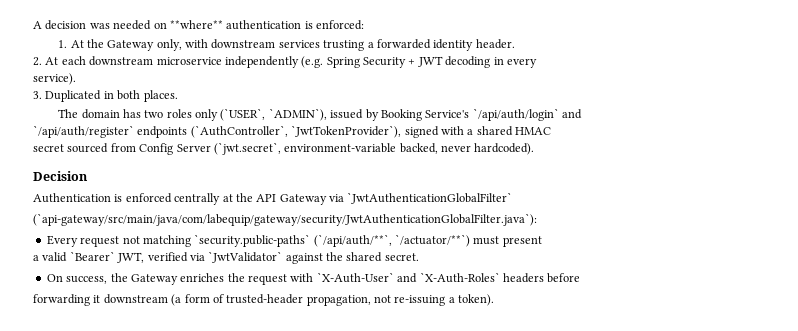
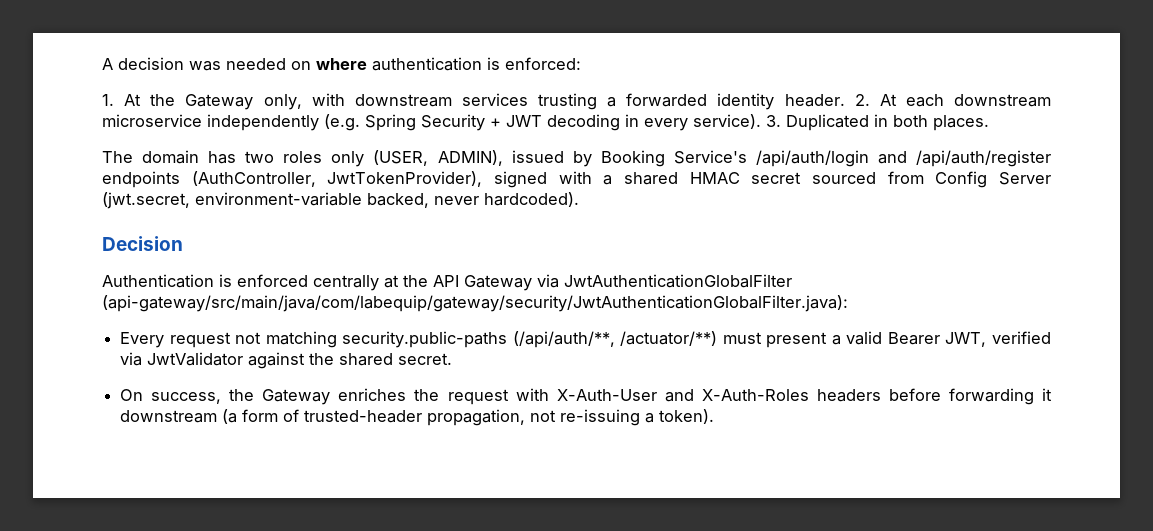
- A decision was needed on **where** authentication is enforced:
+ A decision was needed on where authentication is enforced:
- 1. At the Gateway only, with downstream services trusting a forwarded identity header.
- 2. At each downstream microservice independently (e.g. Spring Security + JWT decoding in every
- service).
- 3. Duplicated in both places.
+ 1. At the Gateway only, with downstream services trusting a forwarded identity header. 2. At each downstream microservice independently (e.g. Spring Security + JWT decoding in every service). 3. Duplicated in both places.
- The domain has two roles only (`USER`, `ADMIN`), issued by Booking Service's `/api/auth/login` and
- `/api/auth/register` endpoints (`AuthController`, `JwtTokenProvider`), signed with a shared HMAC
- secret sourced from Config Server (`jwt.secret`, environment-variable backed, never hardcoded).
+ The domain has two roles only (USER, ADMIN), issued by Booking Service's /api/auth/login and /api/auth/register endpoints (AuthController, JwtTokenProvider), signed with a shared HMAC secret sourced from Config Server (jwt.secret, environment-variable backed, never hardcoded).
- Authentication is enforced centrally at the API Gateway via `JwtAuthenticationGlobalFilter`
- (`api-gateway/src/main/java/com/labequip/gateway/security/JwtAuthenticationGlobalFilter.java`):
+ Authentication is enforced centrally at the API Gateway via JwtAuthenticationGlobalFilter (api-gateway/src/main/java/com/labequip/gateway/security/JwtAuthenticationGlobalFilter.java):
- Every request not matching `security.public-paths` (`/api/auth/**`, `/actuator/**`) must present
- a valid `Bearer` JWT, verified via `JwtValidator` against the shared secret.
+ Every request not matching security.public-paths (/api/auth/**, /actuator/**) must present a valid Bearer JWT, verified via JwtValidator against the shared secret.
- On success, the Gateway enriches the request with `X-Auth-User` and `X-Auth-Roles` headers before
- forwarding it downstream (a form of trusted-header propagation, not re-issuing a token).
+ On success, the Gateway enriches the request with X-Auth-User and X-Auth-Roles headers before forwarding it downstream (a form of trusted-header propagation, not re-issuing a token).

